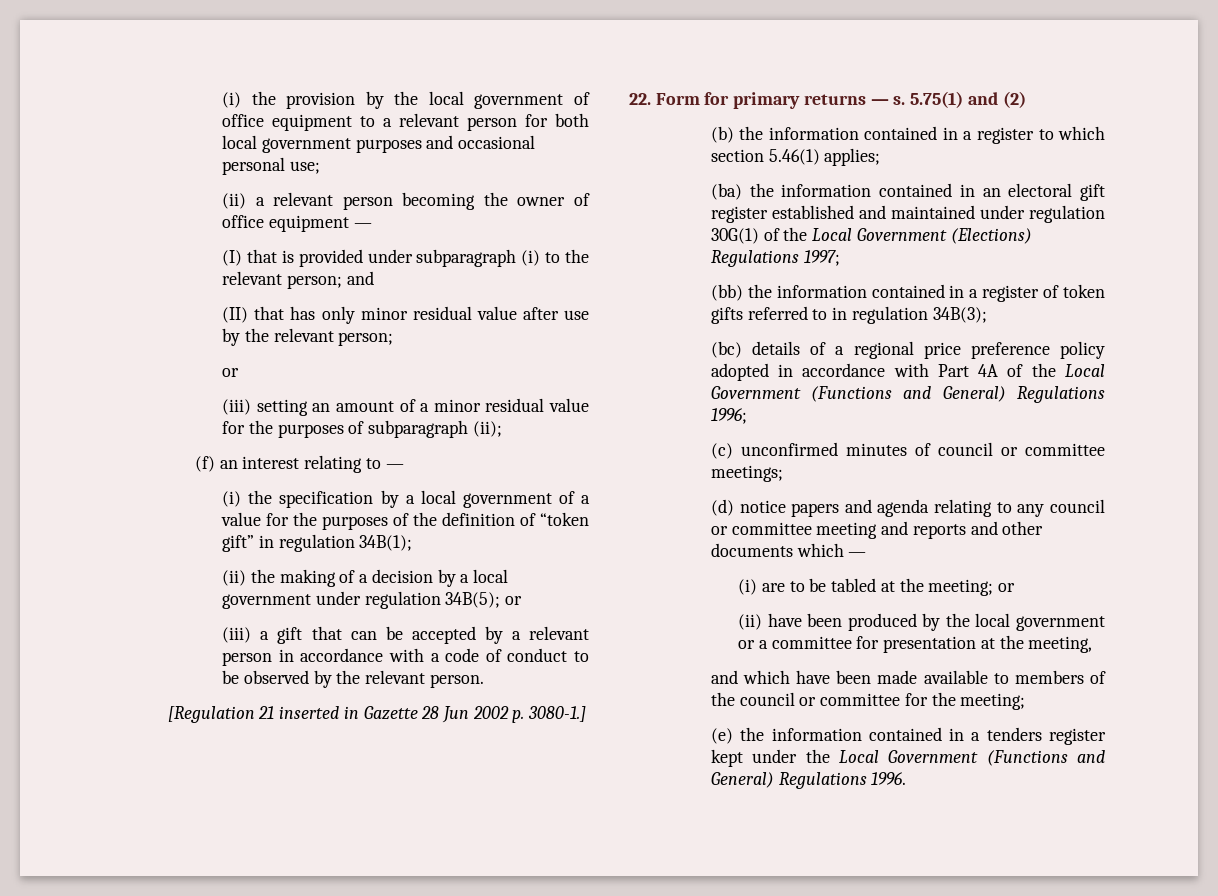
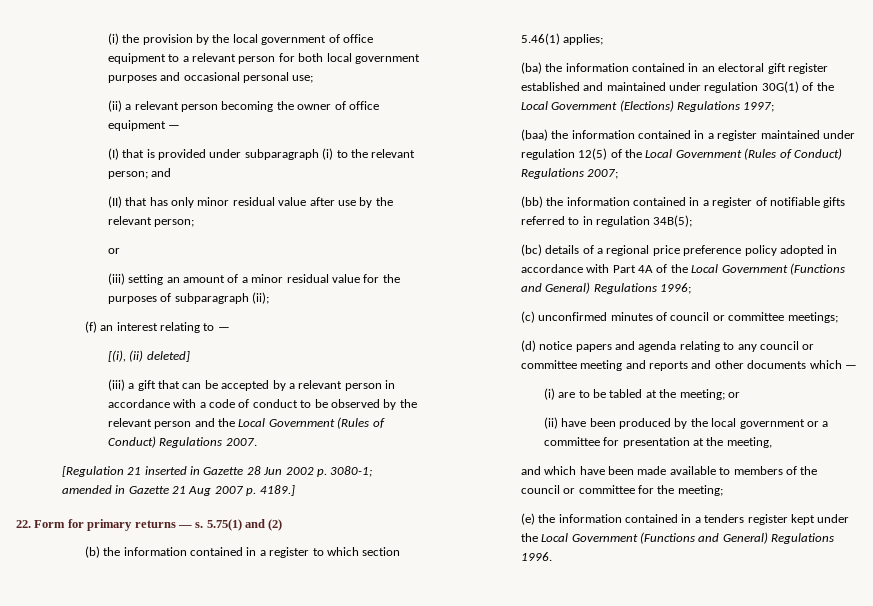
- (i) the specification by a local government of a value for the purposes of the definition of “token gift” in regulation 34B(1);
- (ii) the making of a decision by a local government under regulation 34B(5); or
+ [(i), (ii) deleted]
- (iii) a gift that can be accepted by a relevant person in accordance with a code of conduct to be observed by the relevant person.
+ (iii) a gift that can be accepted by a relevant person in accordance with a code of conduct to be observed by the relevant person and the Local Government (Rules of Conduct) Regulations 2007.
- [Regulation 21 inserted in Gazette 28 Jun 2002 p. 3080-1.]
+ [Regulation 21 inserted in Gazette 28 Jun 2002 p. 3080-1; amended in Gazette 21 Aug 2007 p. 4189.]
+ (baa) the information contained in a register maintained under regulation 12(5) of the Local Government (Rules of Conduct) Regulations 2007;
- (bb) the information contained in a register of token gifts referred to in regulation 34B(3);
+ (bb) the information contained in a register of notifiable gifts referred to in regulation 34B(5);

